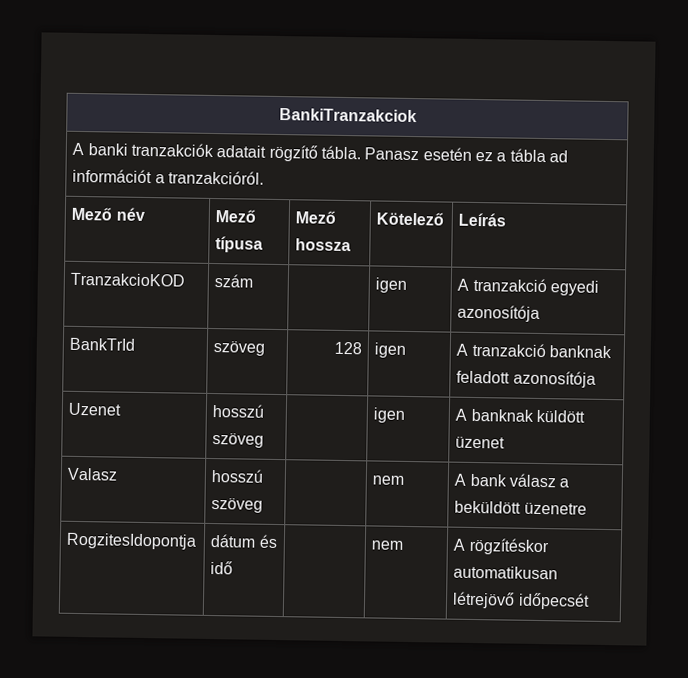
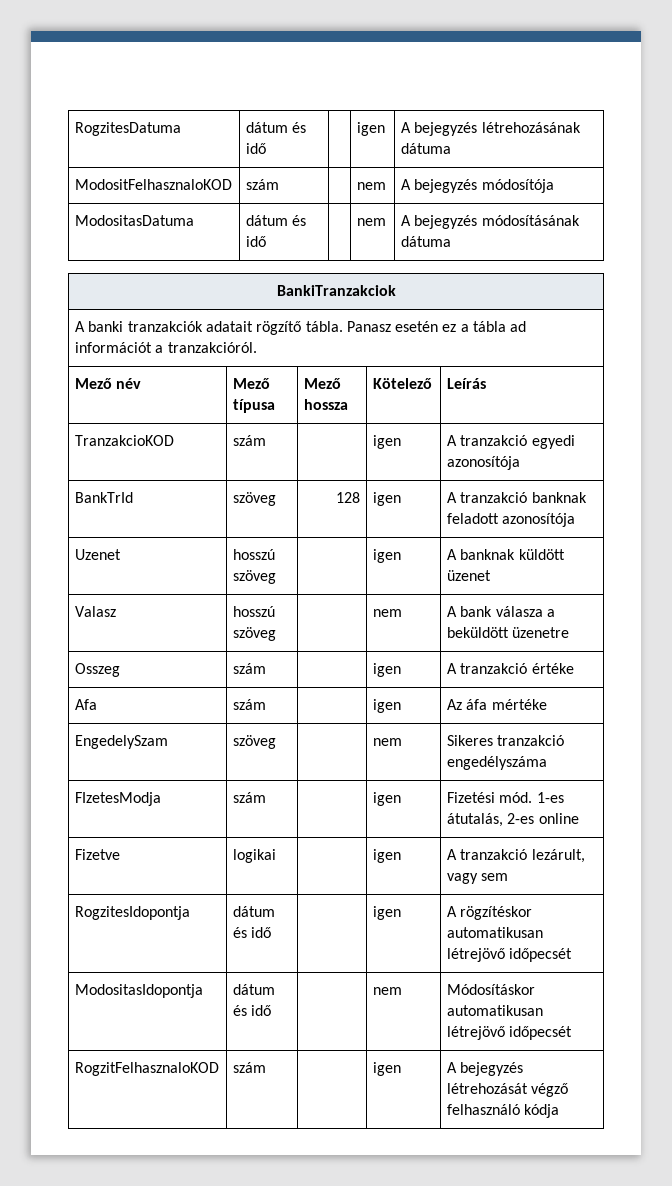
+ RogzitesDatuma | dátum és idő | | igen | A bejegyzés létrehozásának dátuma
+ ModositFelhasznaloKOD | szám | | nem | A bejegyzés módosítója
+ ModositasDatuma | dátum és idő | | nem | A bejegyzés módosításának dátuma
- Valasz | hosszú szöveg | | nem | A bank válasz a beküldött üzenetre
+ Valasz | hosszú szöveg | | nem | A bank válasza a beküldött üzenetre
+ Osszeg | szám | | igen | A tranzakció értéke
+ Afa | szám | | igen | Az áfa mértéke
+ EngedelySzam | szöveg | | nem | Sikeres tranzakció engedélyszáma
+ FIzetesModja | szám | | igen | Fizetési mód. 1-es átutalás, 2-es online
+ Fizetve | logikai | | igen | A tranzakció lezárult, vagy sem
- RogzitesIdopontja | dátum és idő | | nem | A rögzítéskor automatikusan létrejövő időpecsét
+ RogzitesIdopontja | dátum és idő | | igen | A rögzítéskor automatikusan létrejövő időpecsét
+ ModositasIdopontja | dátum és idő | | nem | Módosításkor automatikusan létrejövő időpecsét
+ RogzitFelhasznaloKOD | szám | | igen | A bejegyzés létrehozását végző felhasználó kódja

